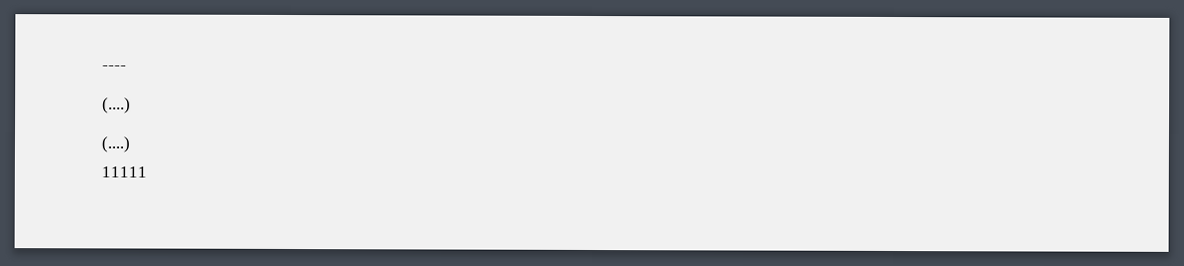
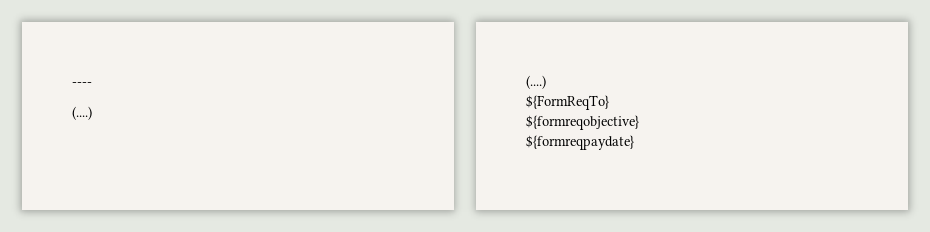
- 11111
+ ${FormReqTo}
+ ${formreqobjective}
+ ${formreqpaydate}

